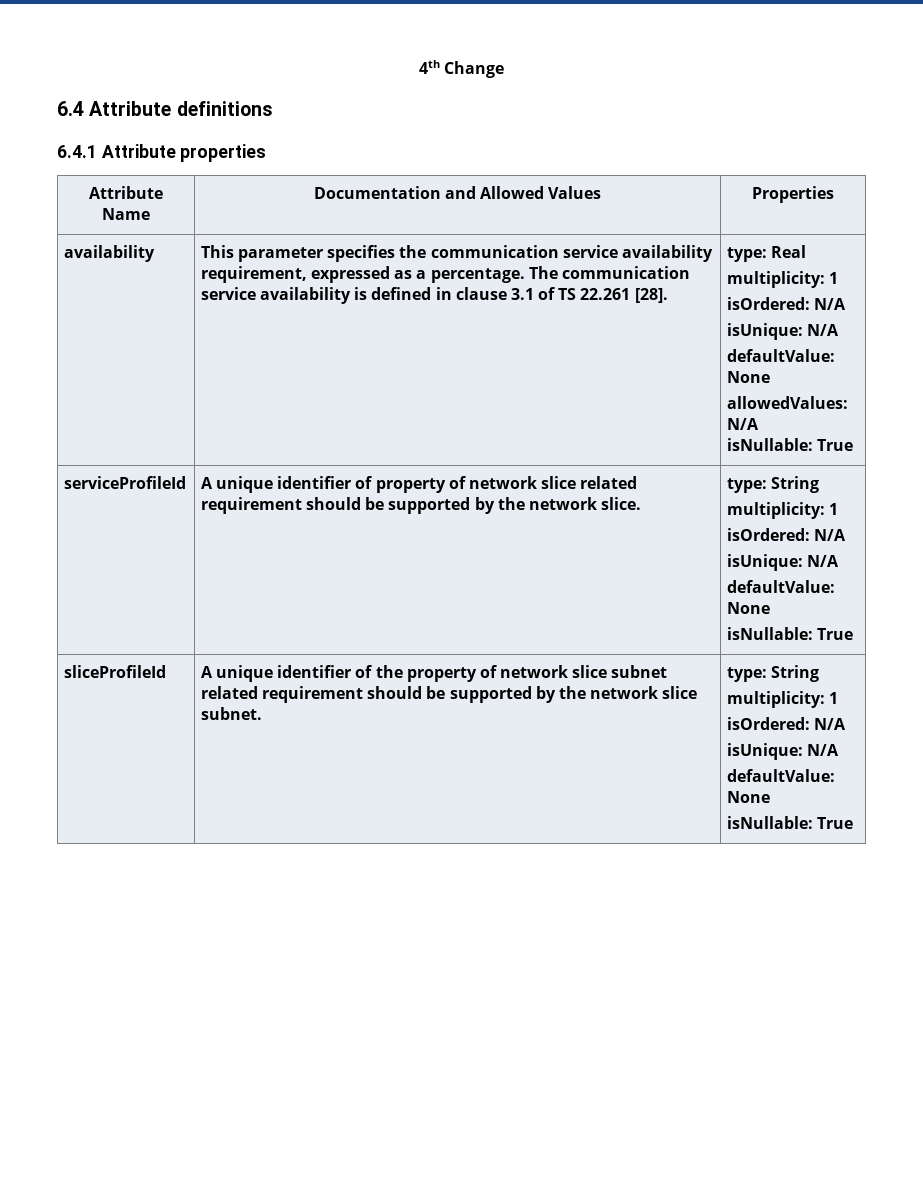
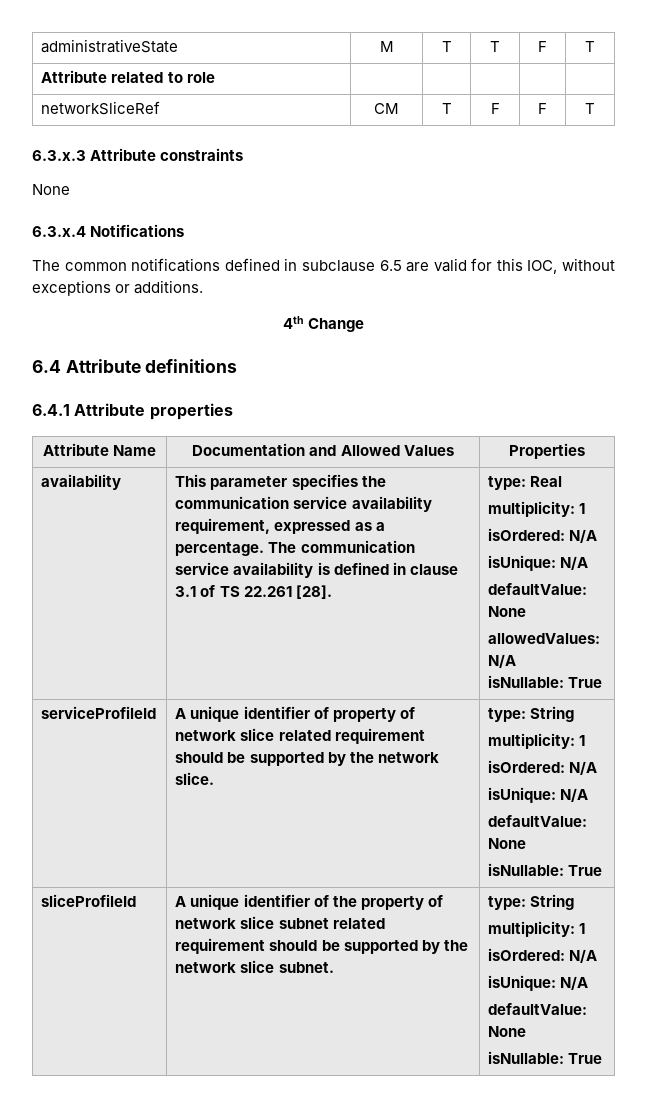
+ administrativeState | M | T | T | F | T
+ Attribute related to role | | | | |
+ networkSliceRef | CM | T | F | F | T
+ 6.3.x.3 Attribute constraints
+ None
+ 6.3.x.4 Notifications
+ The common notifications defined in subclause 6.5 are valid for this IOC, without exceptions or additions.

